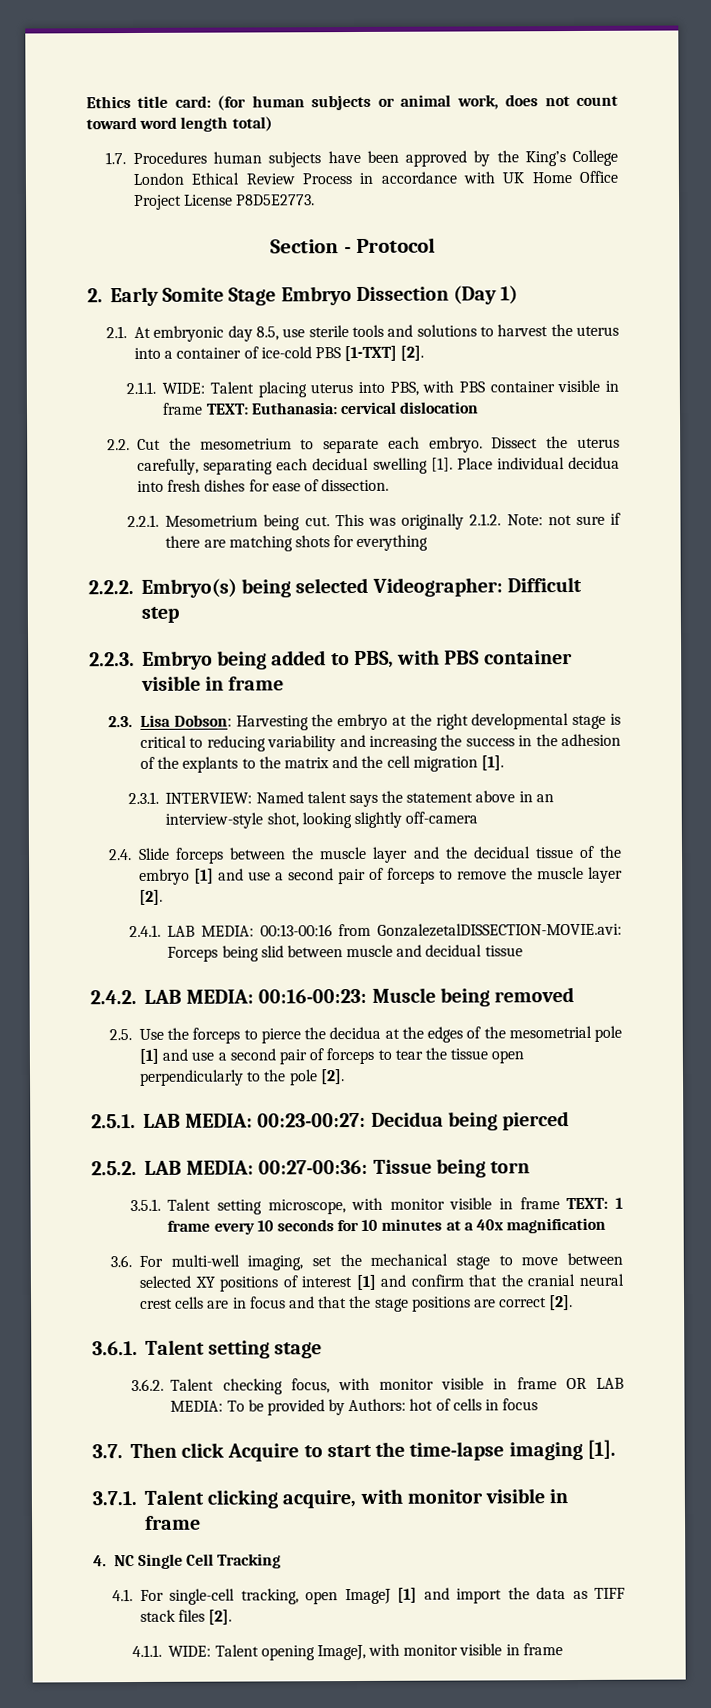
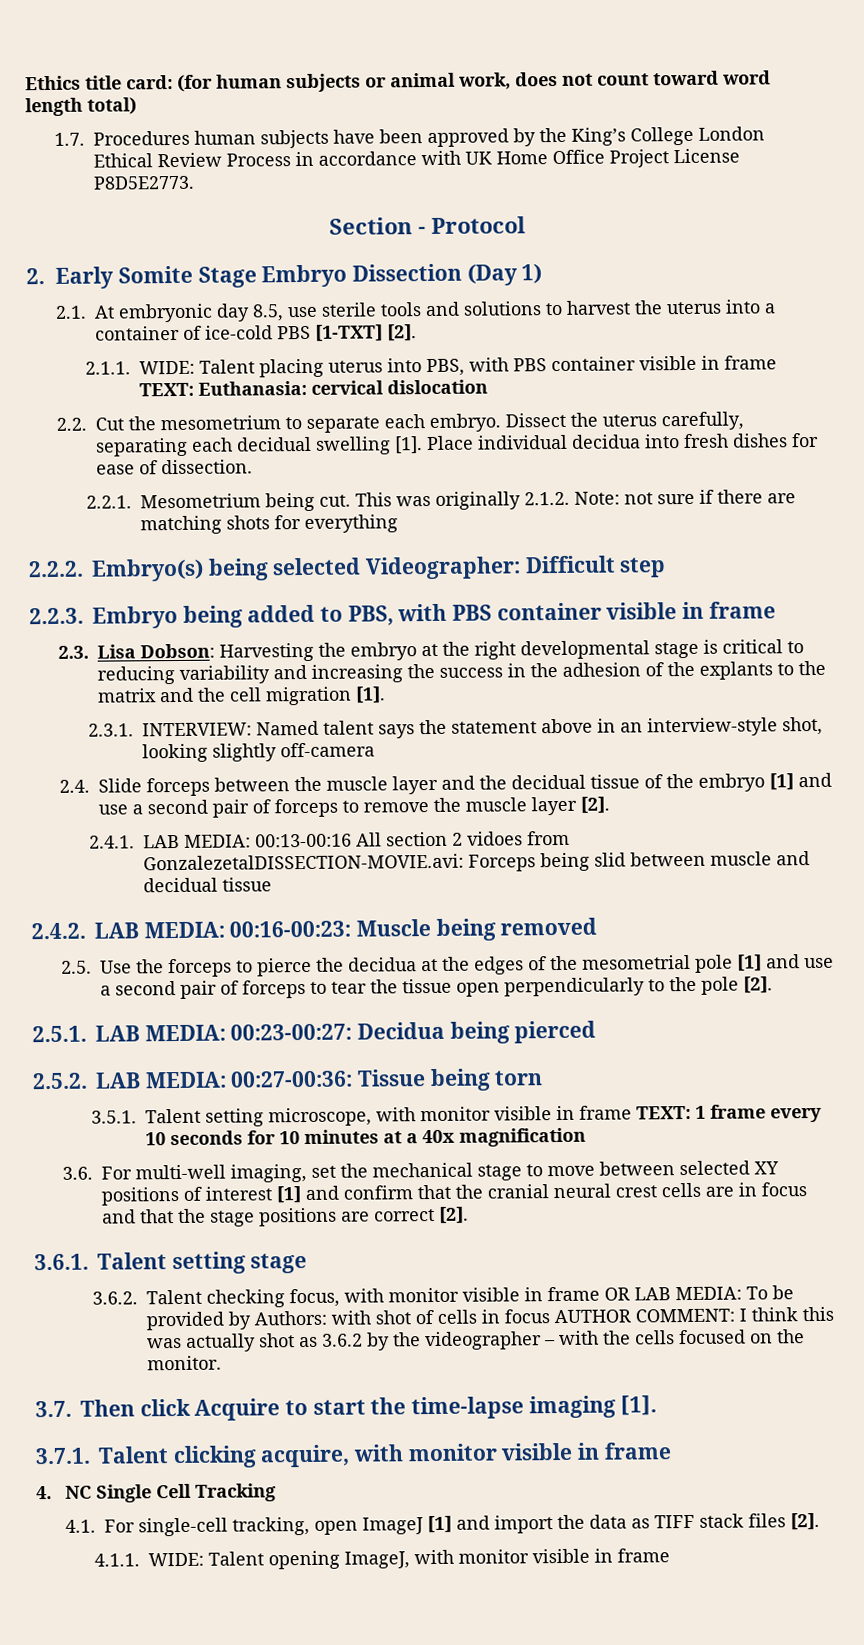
- 2.4.1. LAB MEDIA: 00:13-00:16 from GonzalezetalDISSECTION-MOVIE.avi: Forceps being slid between muscle and decidual tissue
+ 2.4.1. LAB MEDIA: 00:13-00:16 All section 2 vidoes from GonzalezetalDISSECTION-MOVIE.avi: Forceps being slid between muscle and decidual tissue
- 3.6.2. Talent checking focus, with monitor visible in frame OR LAB MEDIA: To be provided by Authors: hot of cells in focus
+ 3.6.2. Talent checking focus, with monitor visible in frame OR LAB MEDIA: To be provided by Authors: with shot of cells in focus AUTHOR COMMENT: I think this was actually shot as 3.6.2 by the videographer – with the cells focused on the monitor.

